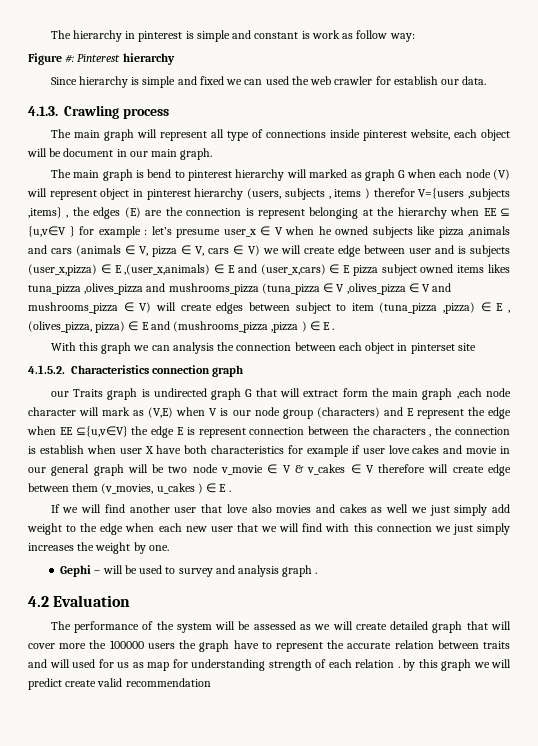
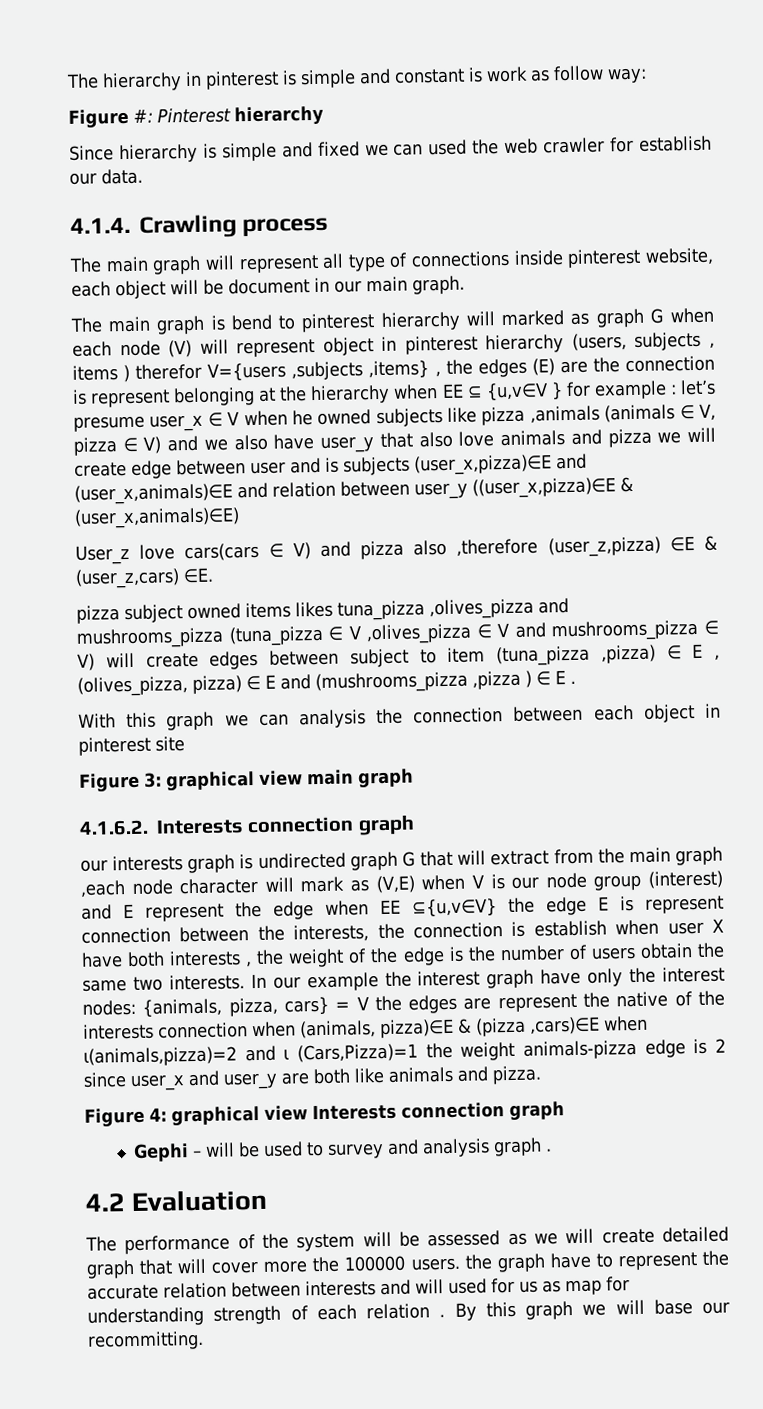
- 4.1.3. Crawling process
+ 4.1.4. Crawling process
- let’s presume user_x ∈ V when he owned subjects like pizza ,animals and cars (animals ∈ V, pizza ∈ V, cars ∈ V) we will create edge between user and is subjects (user_x,pizza) ∈ E ,(user_x,animals) ∈ E and (user_x,cars) ∈ E pizza subject owned items likes tuna_pizza ,olives_pizza and mushrooms_pizza (tuna_pizza ∈ V ,olives_pizza ∈ V and mushrooms_pizza ∈ V) will create edges between subject to item (tuna_pizza ,pizza) ∈ E , (olives_pizza, pizza) ∈ E and (mushrooms_pizza ,pizza ) ∈ E .
+ let’s presume user_x ∈ V when he owned subjects like pizza ,animals (animals ∈ V, pizza ∈ V) and we also have user_y that also love animals and pizza we will create edge between user and is subjects (user_x,pizza)∈E and (user_x,animals)∈E and relation between user_y ((user_x,pizza)∈E & (user_x,animals)∈E)
+ User_z love cars(cars ∈ V) and pizza also ,therefore (user_z,pizza) ∈E & (user_z,cars) ∈E.
+ pizza subject owned items likes tuna_pizza ,olives_pizza and mushrooms_pizza (tuna_pizza ∈ V ,olives_pizza ∈ V and mushrooms_pizza ∈ V) will create edges between subject to item (tuna_pizza ,pizza) ∈ E , (olives_pizza, pizza) ∈ E and (mushrooms_pizza ,pizza ) ∈ E .
- With this graph we can analysis the connection between each object in pinterset site
+ With this graph we can analysis the connection between each object in pinterest site
- 4.1.5.2. Characteristics connection graph
+ Figure 3: graphical view main graph
+ 4.1.6.2. Interests connection graph
- our Traits graph is undirected graph G that will extract form the main graph ,each node character will mark as (V,E) when V is our node group (characters) and E represent the edge when EE ⊆{u,v∈V} the edge E is represent connection between the characters , the connection is establish when user X have both characteristics for example if user love cakes and movie in our general graph will be two node v_movie ∈ V & v_cakes ∈ V therefore will create edge between them (v_movies, u_cakes ) ∈ E .
- If we will find another user that love also movies and cakes as well we just simply add weight to the edge when each new user that we will find with this connection we just simply increases the weight by one.
+ our interests graph is undirected graph G that will extract from the main graph ,each node character will mark as (V,E) when V is our node group (interest) and E represent the edge when EE ⊆{u,v∈V} the edge E is represent connection between the interests, the connection is establish when user X have both interests , the weight of the edge is the number of users obtain the same two interests. In our example the interest graph have only the interest nodes: {animals, pizza, cars} = V the edges are represent the native of the interests connection when (animals, pizza)∈E & (pizza ,cars)∈E when ι(animals,pizza)=2 and ι (Cars,Pizza)=1 the weight animals-pizza edge is 2 since user_x and user_y are both like animals and pizza.
+ Figure 4: graphical view Interests connection graph
- The performance of the system will be assessed as we will create detailed graph that will cover more the 100000 users the graph have to represent the accurate relation between traits and will used for us as map for understanding strength of each relation . by this graph we will predict create valid recommendation
+ The performance of the system will be assessed as we will create detailed graph that will cover more the 100000 users. the graph have to represent the accurate relation between interests and will used for us as map for understanding strength of each relation . By this graph we will base our recommitting.

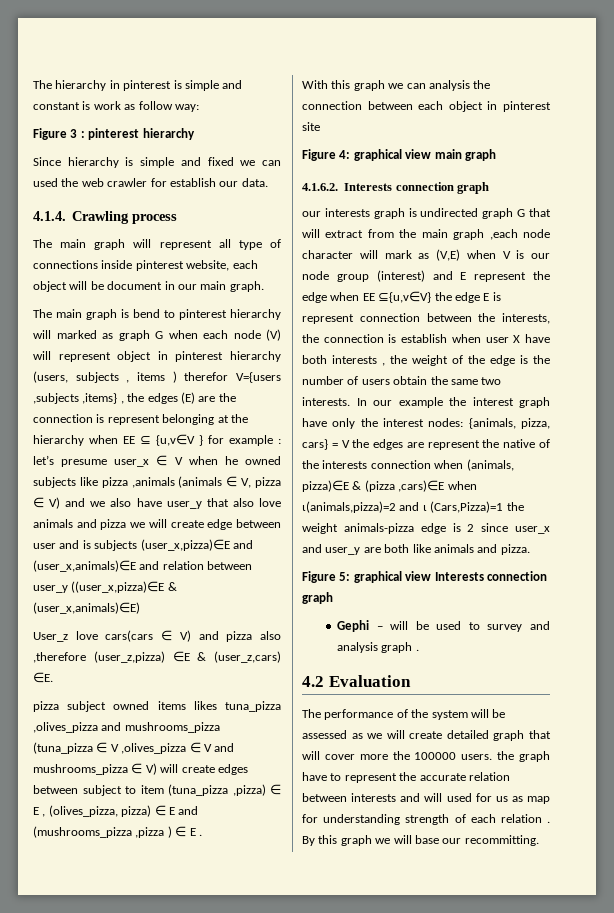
- Figure #: Pinterest hierarchy
+ Figure 3 : pinterest hierarchy
- Figure 3: graphical view main graph
+ Figure 4: graphical view main graph
- Figure 4: graphical view Interests connection graph
+ Figure 5: graphical view Interests connection graph

